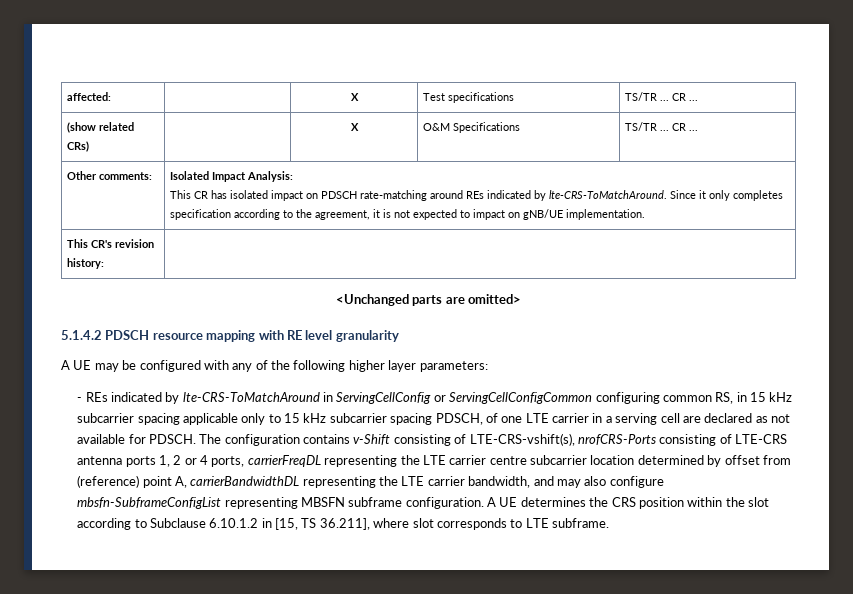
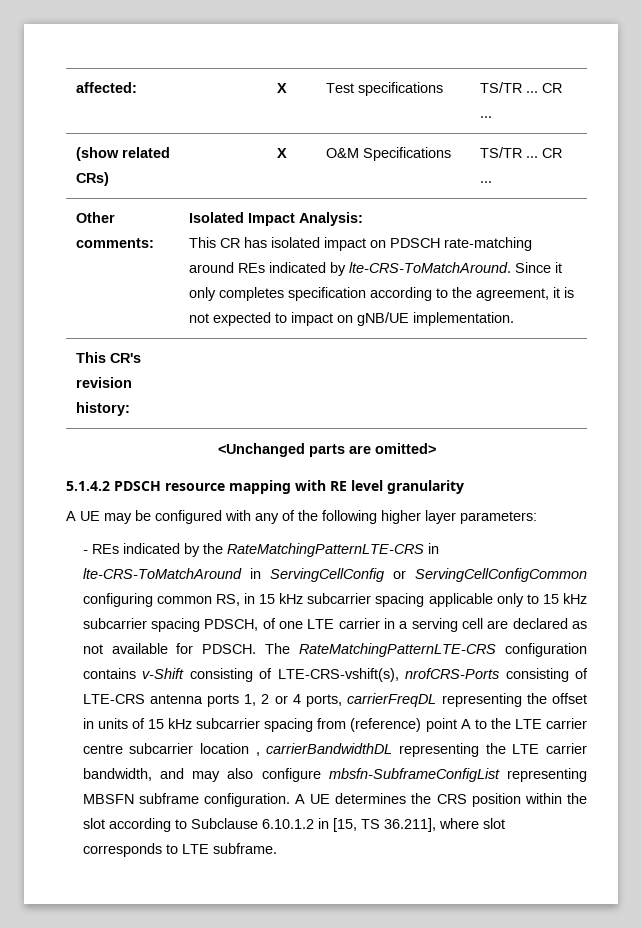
- - REs indicated by lte-CRS-ToMatchAround in ServingCellConfig or ServingCellConfigCommon configuring common RS, in 15 kHz subcarrier spacing applicable only to 15 kHz subcarrier spacing PDSCH, of one LTE carrier in a serving cell are declared as not available for PDSCH.
+ - REs indicated by the RateMatchingPatternLTE-CRS in lte-CRS-ToMatchAround in ServingCellConfig or ServingCellConfigCommon configuring common RS, in 15 kHz subcarrier spacing applicable only to 15 kHz subcarrier spacing PDSCH, of one LTE carrier in a serving cell are declared as not available for PDSCH.
- The configuration contains v-Shift consisting of LTE-CRS-vshift(s), nrofCRS-Ports consisting of LTE-CRS antenna ports 1, 2 or 4 ports, carrierFreqDL representing the LTE carrier centre subcarrier location determined by offset from (reference) point A, carrierBandwidthDL representing the LTE carrier bandwidth, and may also configure mbsfn-SubframeConfigList representing MBSFN subframe configuration.
+ The RateMatchingPatternLTE-CRS configuration contains v-Shift consisting of LTE-CRS-vshift(s), nrofCRS-Ports consisting of LTE-CRS antenna ports 1, 2 or 4 ports, carrierFreqDL representing the offset in units of 15 kHz subcarrier spacing from (reference) point A to the LTE carrier centre subcarrier location , carrierBandwidthDL representing the LTE carrier bandwidth, and may also configure mbsfn-SubframeConfigList representing MBSFN subframe configuration.

